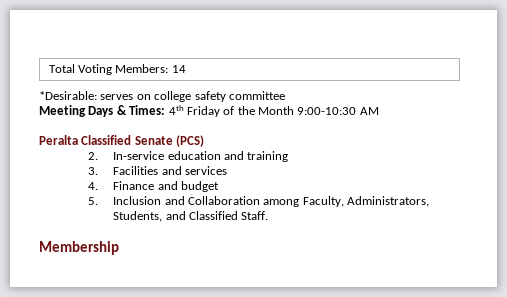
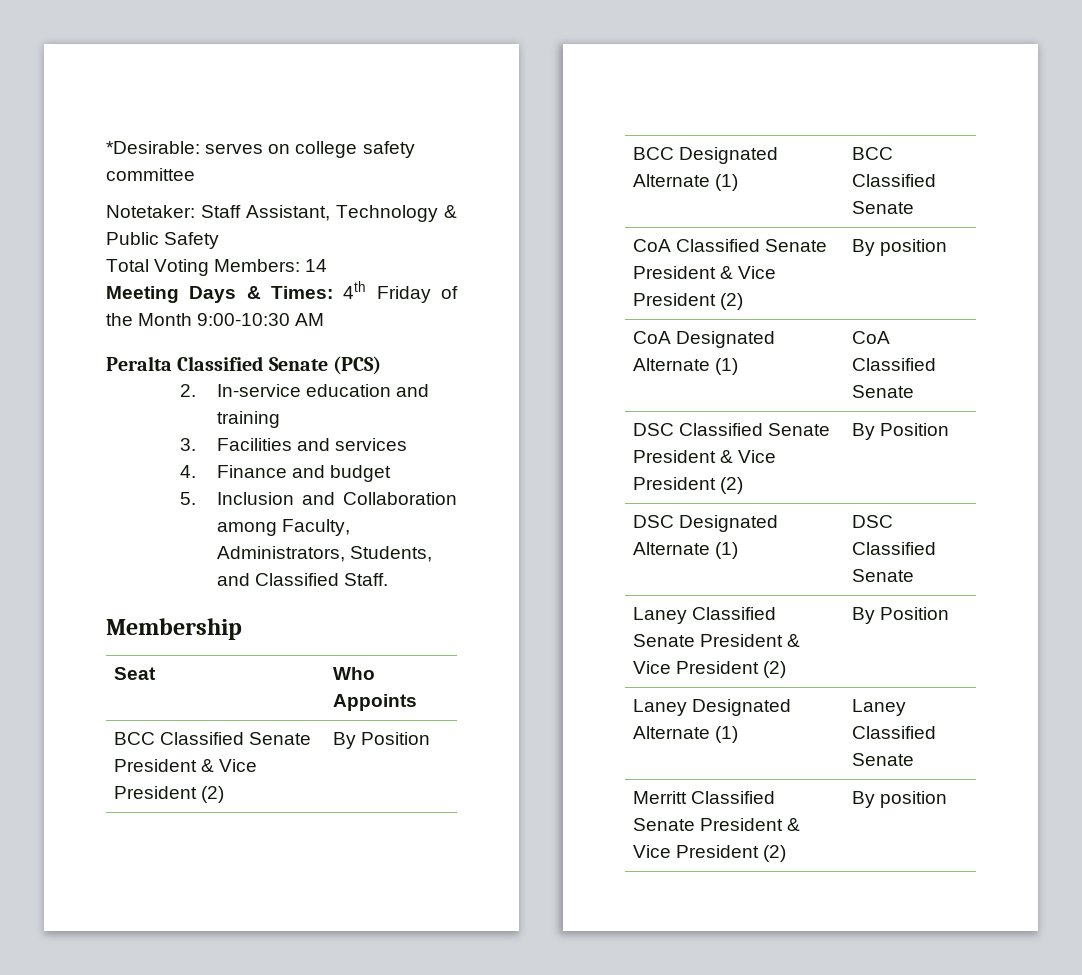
- Total Voting Members: 14
+ Notetaker: Staff Assistant, Technology & Public Safety
+ Total Voting Members: 14
+ Seat | Who Appoints
+ BCC Classified Senate President & Vice President (2) | By Position
+ BCC Designated Alternate (1) | BCC Classified Senate
+ CoA Classified Senate President & Vice President (2) | By position
+ CoA Designated Alternate (1) | CoA Classified Senate
+ DSC Classified Senate President & Vice President (2) | By Position
+ DSC Designated Alternate (1) | DSC Classified Senate
+ Laney Classified Senate President & Vice President (2) | By Position
+ Laney Designated Alternate (1) | Laney Classified Senate
+ Merritt Classified Senate President & Vice President (2) | By position

